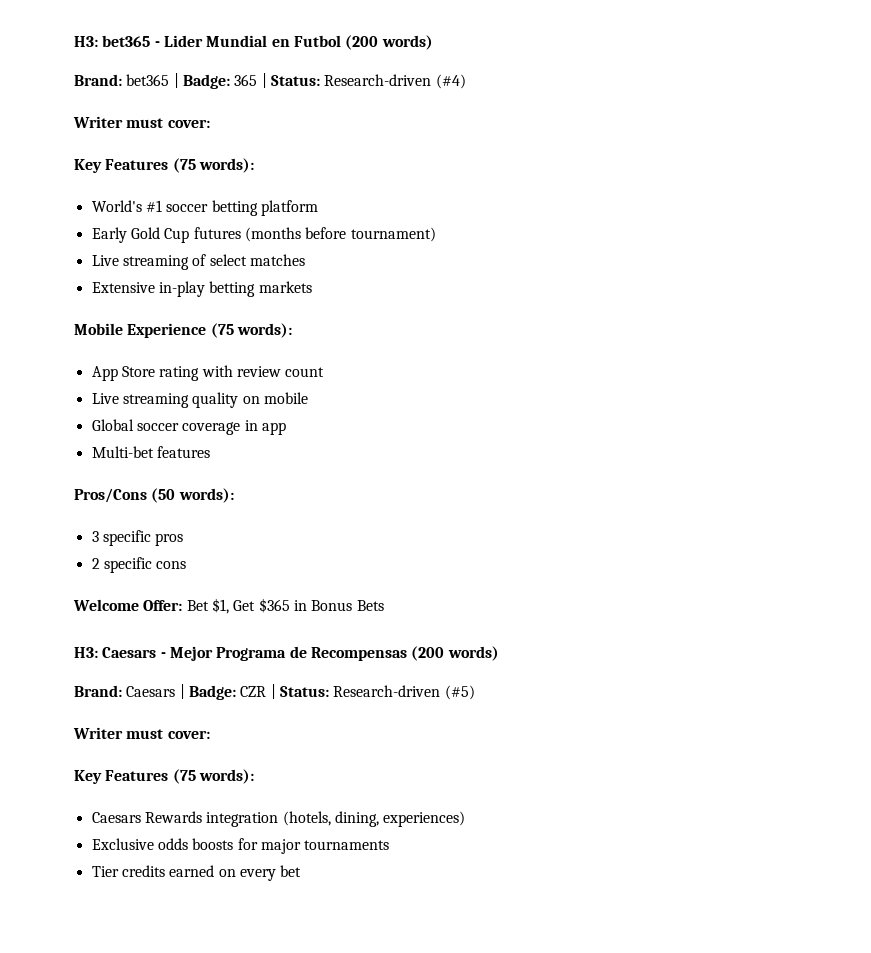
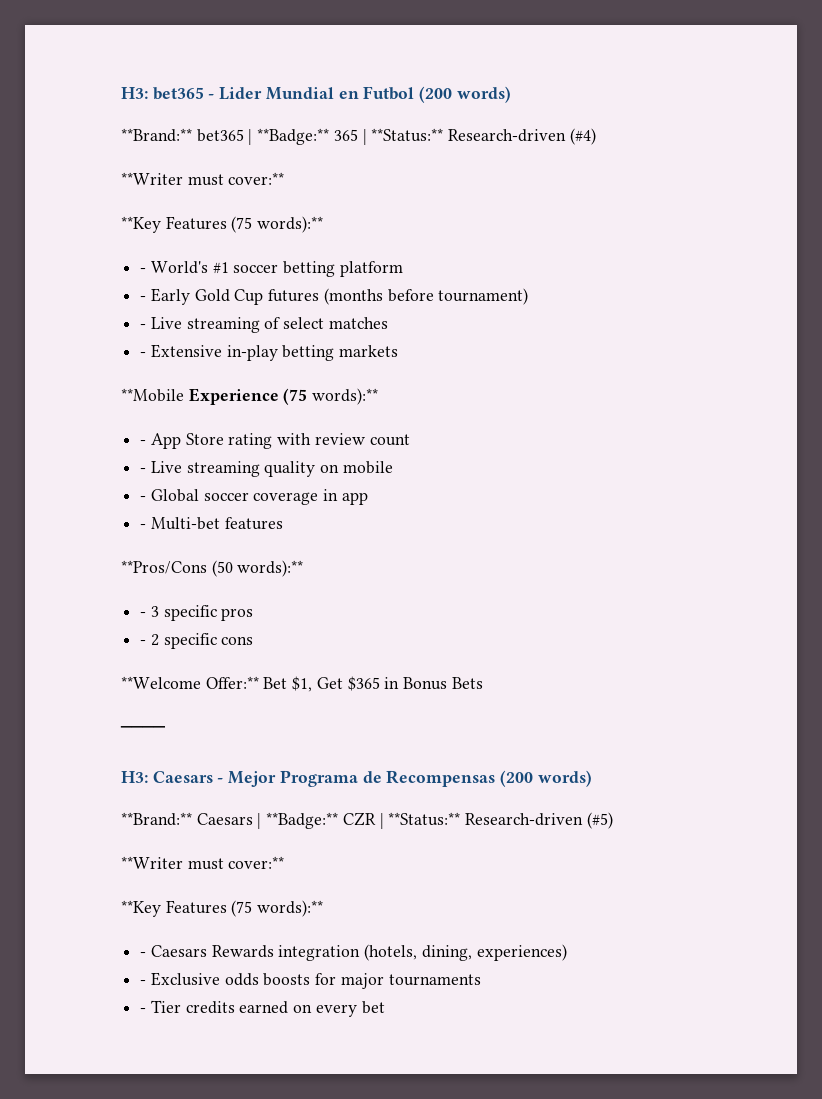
- Brand: bet365 | Badge: 365 | Status: Research-driven (#4)
- Writer must cover:
- Key Features (75 words):
- World's #1 soccer betting platform
+ **Brand:** bet365 | **Badge:** 365 | **Status:** Research-driven (#4)
+ **Writer must cover:**
+ **Key Features (75 words):**
+ - World's #1 soccer betting platform
- Early Gold Cup futures (months before tournament)
+ - Early Gold Cup futures (months before tournament)
- Live streaming of select matches
+ - Live streaming of select matches
- Extensive in-play betting markets
+ - Extensive in-play betting markets
- Mobile Experience (75 words):
- App Store rating with review count
+ **Mobile Experience (75 words):**
+ - App Store rating with review count
- Live streaming quality on mobile
+ - Live streaming quality on mobile
- Global soccer coverage in app
+ - Global soccer coverage in app
- Multi-bet features
+ - Multi-bet features
- Pros/Cons (50 words):
- 3 specific pros
+ **Pros/Cons (50 words):**
+ - 3 specific pros
- 2 specific cons
+ - 2 specific cons
- Welcome Offer: Bet $1, Get $365 in Bonus Bets
+ **Welcome Offer:** Bet $1, Get $365 in Bonus Bets
+ ────
- Brand: Caesars | Badge: CZR | Status: Research-driven (#5)
- Writer must cover:
- Key Features (75 words):
- Caesars Rewards integration (hotels, dining, experiences)
+ **Brand:** Caesars | **Badge:** CZR | **Status:** Research-driven (#5)
+ **Writer must cover:**
+ **Key Features (75 words):**
+ - Caesars Rewards integration (hotels, dining, experiences)
- Exclusive odds boosts for major tournaments
+ - Exclusive odds boosts for major tournaments
- Tier credits earned on every bet
+ - Tier credits earned on every bet

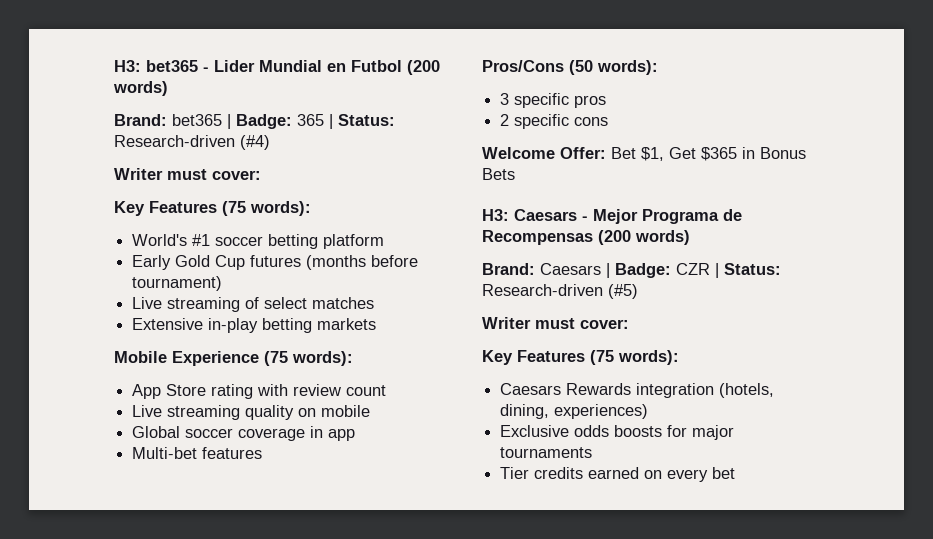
- **Brand:** bet365 | **Badge:** 365 | **Status:** Research-driven (#4)
- **Writer must cover:**
- **Key Features (75 words):**
- - World's #1 soccer betting platform
+ Brand: bet365 | Badge: 365 | Status: Research-driven (#4)
+ Writer must cover:
+ Key Features (75 words):
+ World's #1 soccer betting platform
- - Early Gold Cup futures (months before tournament)
+ Early Gold Cup futures (months before tournament)
- - Live streaming of select matches
+ Live streaming of select matches
- - Extensive in-play betting markets
+ Extensive in-play betting markets
- **Mobile Experience (75 words):**
- - App Store rating with review count
+ Mobile Experience (75 words):
+ App Store rating with review count
- - Live streaming quality on mobile
+ Live streaming quality on mobile
- - Global soccer coverage in app
+ Global soccer coverage in app
- - Multi-bet features
+ Multi-bet features
- **Pros/Cons (50 words):**
- - 3 specific pros
+ Pros/Cons (50 words):
+ 3 specific pros
- - 2 specific cons
+ 2 specific cons
- **Welcome Offer:** Bet $1, Get $365 in Bonus Bets
+ Welcome Offer: Bet $1, Get $365 in Bonus Bets
- ────
- **Brand:** Caesars | **Badge:** CZR | **Status:** Research-driven (#5)
- **Writer must cover:**
- **Key Features (75 words):**
- - Caesars Rewards integration (hotels, dining, experiences)
+ Brand: Caesars | Badge: CZR | Status: Research-driven (#5)
+ Writer must cover:
+ Key Features (75 words):
+ Caesars Rewards integration (hotels, dining, experiences)
- - Exclusive odds boosts for major tournaments
+ Exclusive odds boosts for major tournaments
- - Tier credits earned on every bet
+ Tier credits earned on every bet

